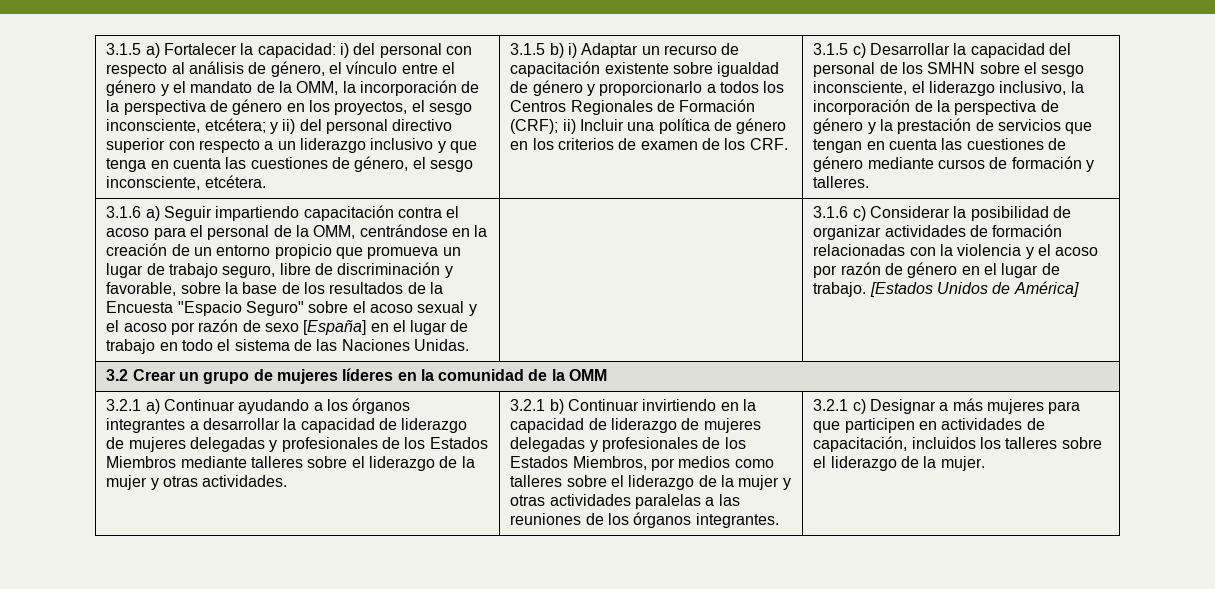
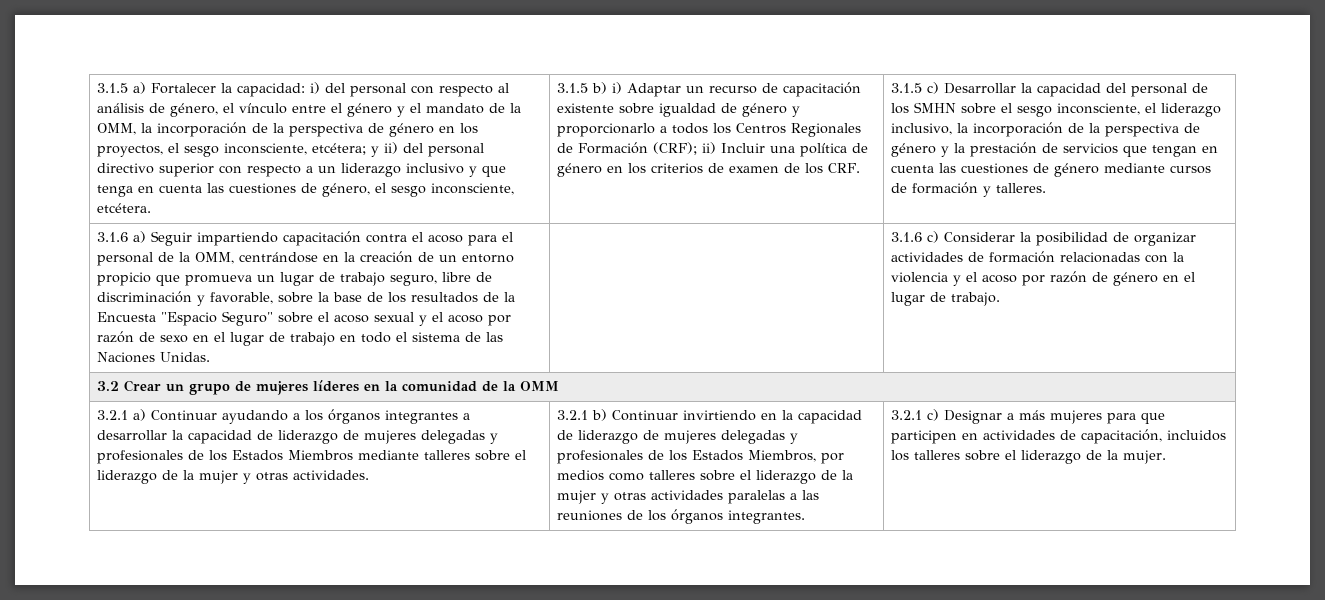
- 3.1.6 a) Seguir impartiendo capacitación contra el acoso para el personal de la OMM, centrándose en la creación de un entorno propicio que promueva un lugar de trabajo seguro, libre de discriminación y favorable, sobre la base de los resultados de la Encuesta "Espacio Seguro" sobre el acoso sexual y el acoso por razón de sexo [España] en el lugar de trabajo en todo el sistema de las Naciones Unidas.
+ 3.1.6 a) Seguir impartiendo capacitación contra el acoso para el personal de la OMM, centrándose en la creación de un entorno propicio que promueva un lugar de trabajo seguro, libre de discriminación y favorable, sobre la base de los resultados de la Encuesta "Espacio Seguro" sobre el acoso sexual y el acoso por razón de sexo en el lugar de trabajo en todo el sistema de las Naciones Unidas.
- [Estados Unidos de América]

